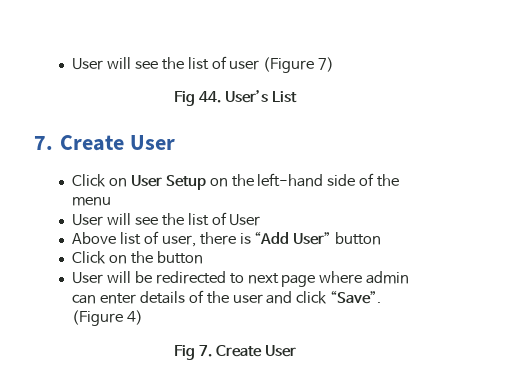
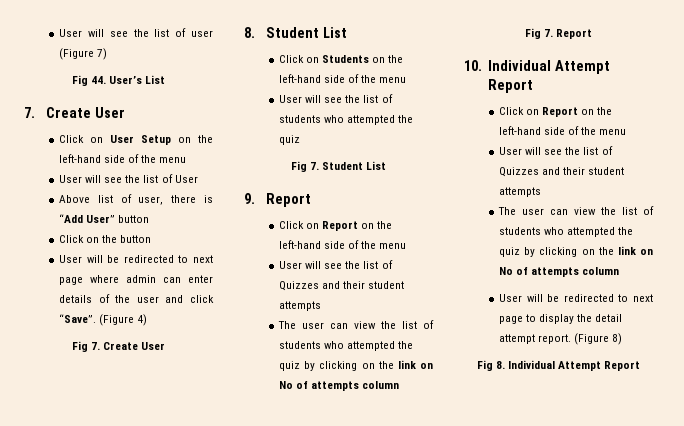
+ 8. Student List
+ Click on Students on the left-hand side of the menu
+ User will see the list of students who attempted the quiz
+ Fig 7. Student List
+ 9. Report
+ Click on Report on the left-hand side of the menu
+ User will see the list of Quizzes and their student attempts
+ The user can view the list of students who attempted the quiz by clicking on the link on No of attempts column
+ Fig 7. Report
+ 10. Individual Attempt Report
+ Click on Report on the left-hand side of the menu
+ User will see the list of Quizzes and their student attempts
+ The user can view the list of students who attempted the quiz by clicking on the link on No of attempts column
+ User will be redirected to next page to display the detail attempt report. (Figure 8)
+ Fig 8. Individual Attempt Report

